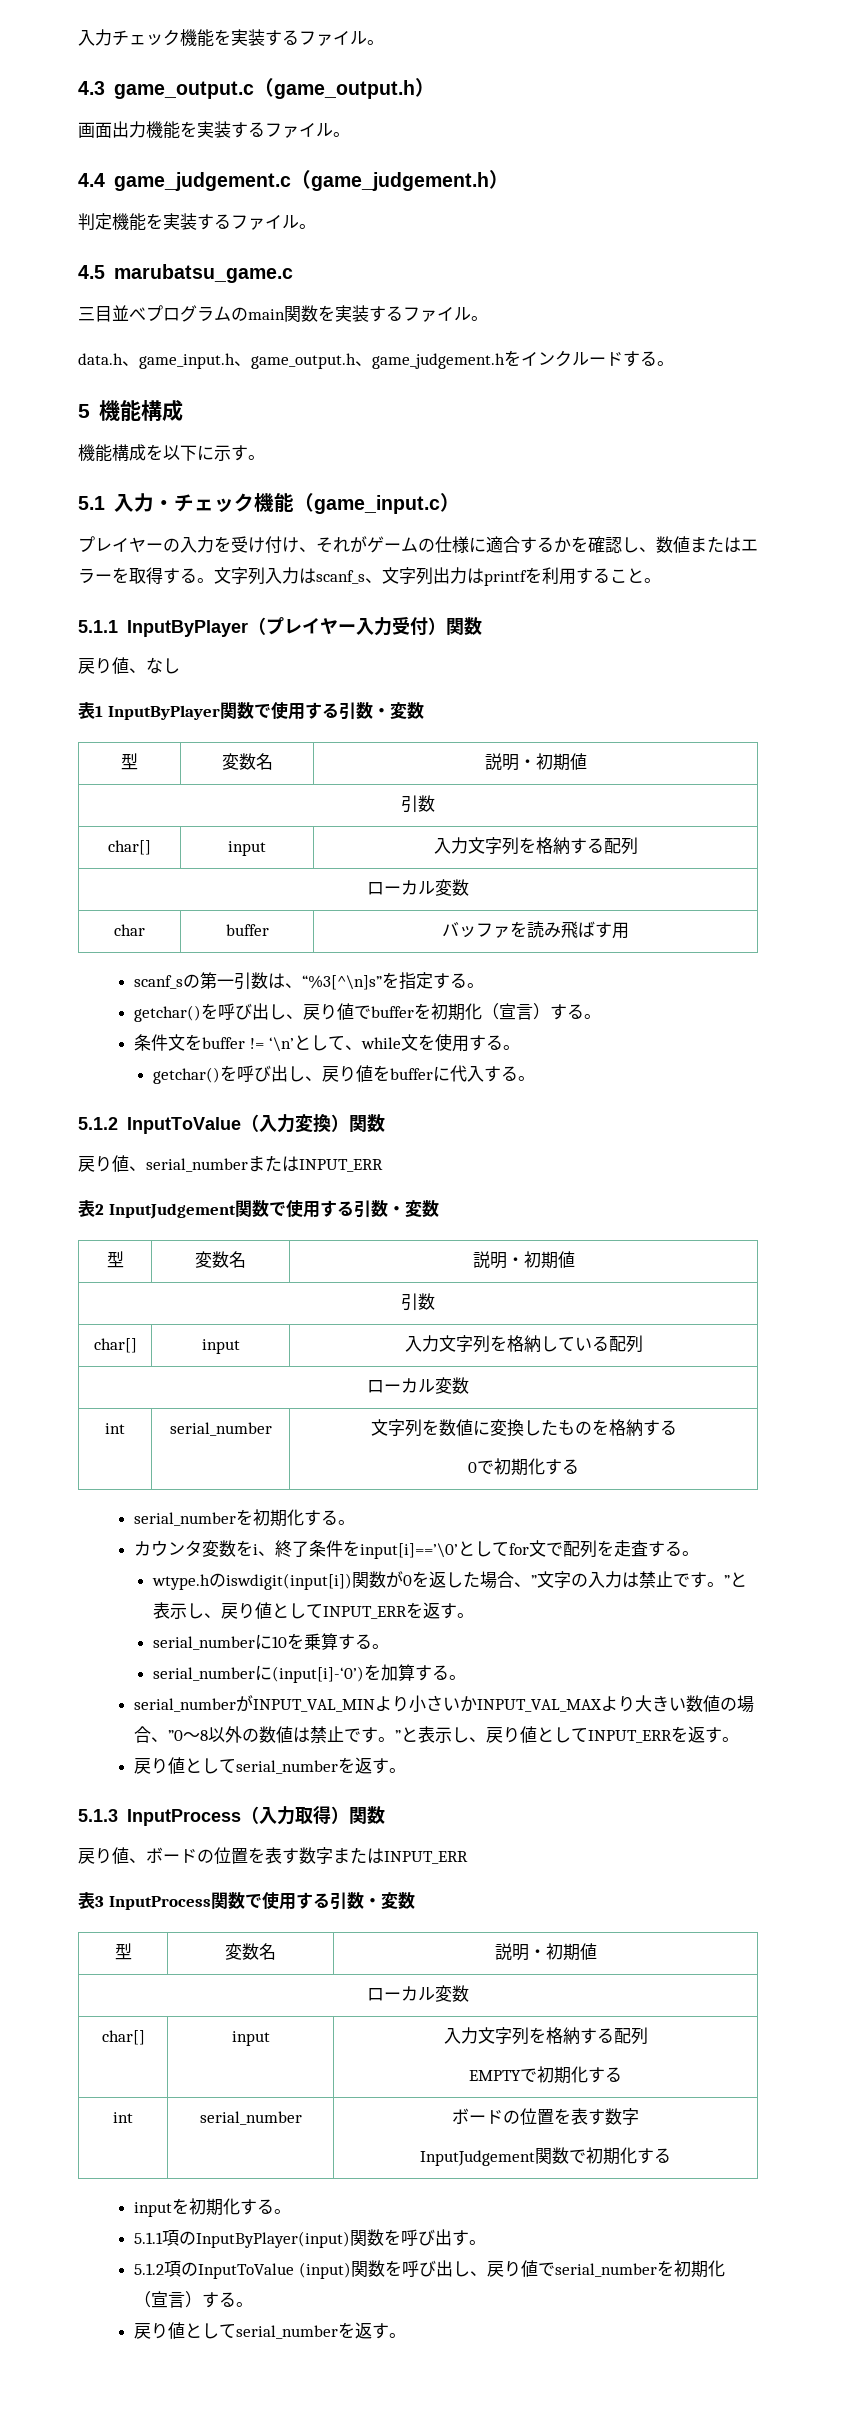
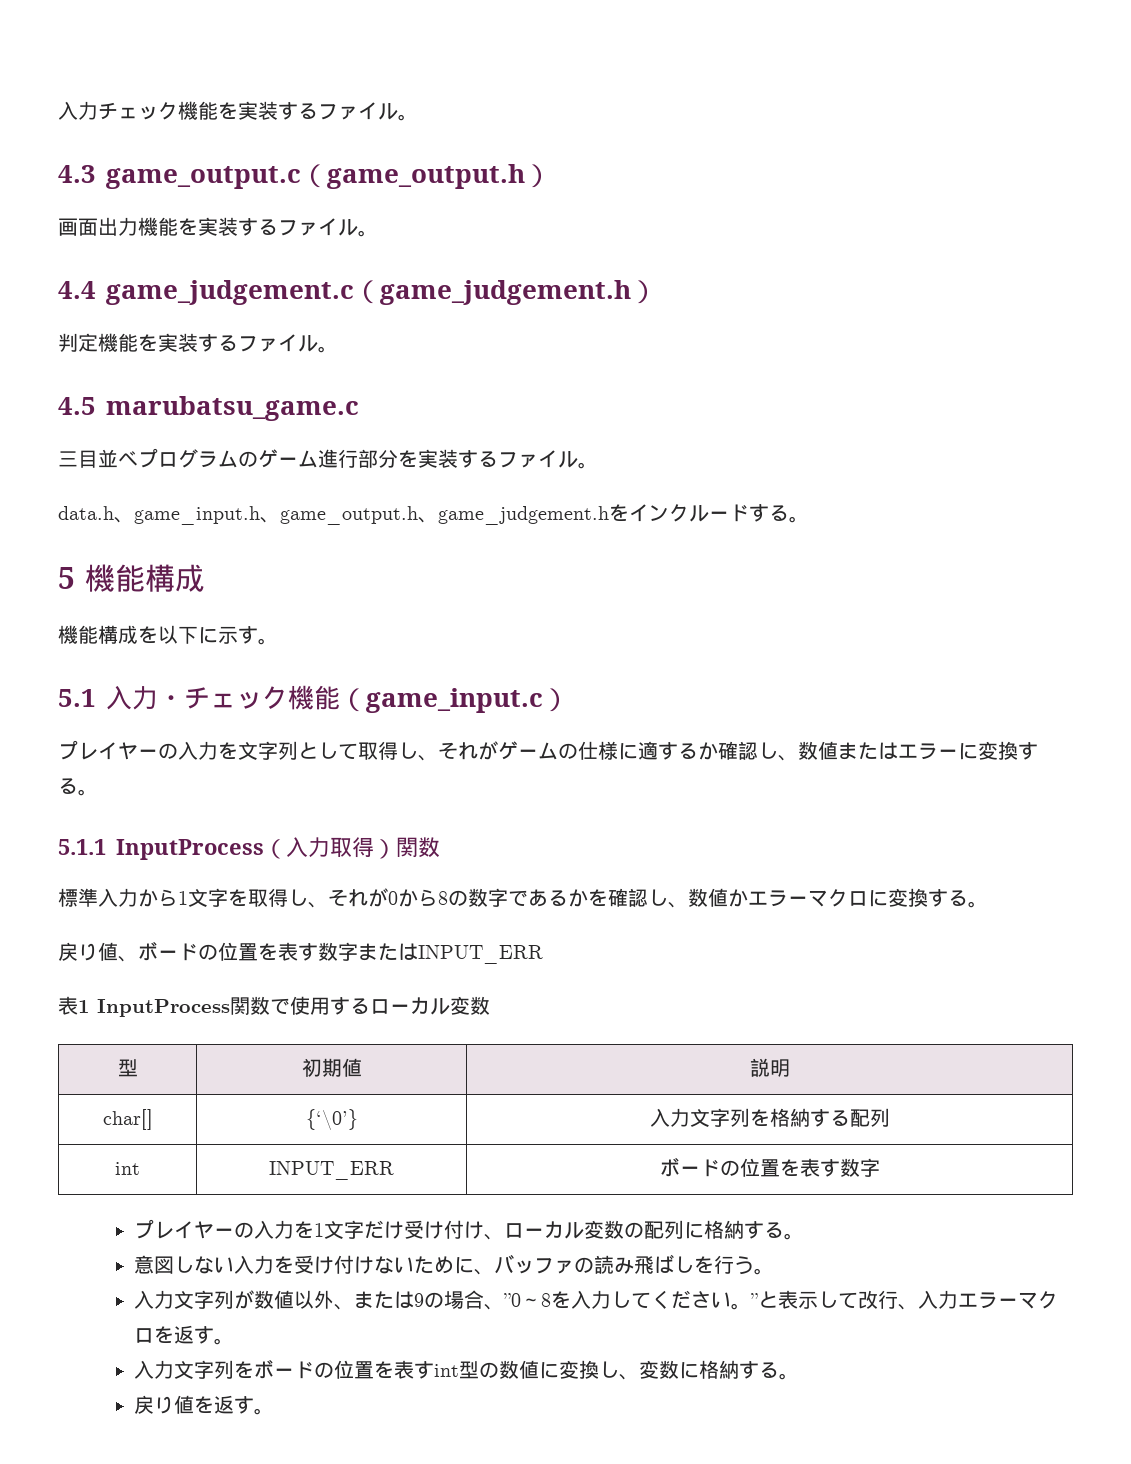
- 三目並べプログラムのmain関数を実装するファイル。
+ 三目並べプログラムのゲーム進行部分を実装するファイル。
- プレイヤーの入力を受け付け、それがゲームの仕様に適合するかを確認し、数値またはエラーを取得する。文字列入力はscanf_s、文字列出力はprintfを利用すること。
- 5.1.1 InputByPlayer（プレイヤー入力受付）関数
- 戻り値、なし
- 表1 InputByPlayer関数で使用する引数・変数
- 型 | 変数名 | 説明・初期値
- 引数
- char[] | input | 入力文字列を格納する配列
- ローカル変数
- char | buffer | バッファを読み飛ばす用
- scanf_sの第一引数は、“%3[^\n]s”を指定する。
- getchar()を呼び出し、戻り値でbufferを初期化（宣言）する。
- 条件文をbuffer != ‘\n’として、while文を使用する。
- getchar()を呼び出し、戻り値をbufferに代入する。
- 5.1.2 InputToValue（入力変換）関数
- 戻り値、serial_numberまたはINPUT_ERR
- 表2 InputJudgement関数で使用する引数・変数
- 型 | 変数名 | 説明・初期値
- 引数
- char[] | input | 入力文字列を格納している配列
- ローカル変数
- int | serial_number | 文字列を数値に変換したものを格納する
- 0で初期化する
- serial_numberを初期化する。
- カウンタ変数をi、終了条件をinput[i]==’\0’としてfor文で配列を走査する。
- wtype.hのiswdigit(input[i])関数が0を返した場合、”文字の入力は禁止です。”と表示し、戻り値としてINPUT_ERRを返す。
- serial_numberに10を乗算する。
- serial_numberに(input[i]-‘0’)を加算する。
- serial_numberがINPUT_VAL_MINより小さいかINPUT_VAL_MAXより大きい数値の場合、”0～8以外の数値は禁止です。”と表示し、戻り値としてINPUT_ERRを返す。
- 戻り値としてserial_numberを返す。
- 5.1.3 InputProcess（入力取得）関数
+ プレイヤーの入力を文字列として取得し、それがゲームの仕様に適するか確認し、数値またはエラーに変換する。
+ 5.1.1 InputProcess（入力取得）関数
+ 標準入力から1文字を取得し、それが0から8の数字であるかを確認し、数値かエラーマクロに変換する。
- 表3 InputProcess関数で使用する引数・変数
- 型 | 変数名 | 説明・初期値
- ローカル変数
- char[] | input | 入力文字列を格納する配列
- EMPTYで初期化する
- int | serial_number | ボードの位置を表す数字
- InputJudgement関数で初期化する
- inputを初期化する。
- 5.1.1項のInputByPlayer(input)関数を呼び出す。
- 5.1.2項のInputToValue (input)関数を呼び出し、戻り値でserial_numberを初期化（宣言）する。
- 戻り値としてserial_numberを返す。
+ 表1 InputProcess関数で使用するローカル変数
+ 型 | 初期値 | 説明
+ char[] | {‘\0’} | 入力文字列を格納する配列
+ int | INPUT_ERR | ボードの位置を表す数字
+ プレイヤーの入力を1文字だけ受け付け、ローカル変数の配列に格納する。
+ 意図しない入力を受け付けないために、バッファの読み飛ばしを行う。
+ 入力文字列が数値以外、または9の場合、”0～8を入力してください。”と表示して改行、入力エラーマクロを返す。
+ 入力文字列をボードの位置を表すint型の数値に変換し、変数に格納する。
+ 戻り値を返す。

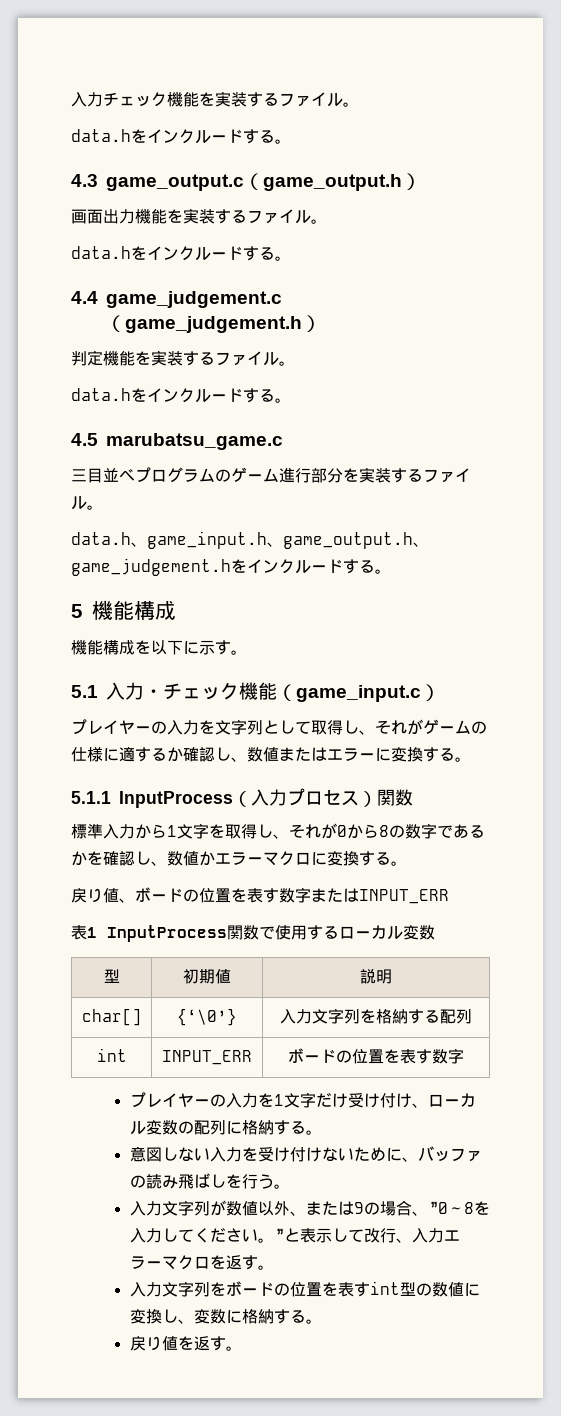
  入力チェック機能を実装するファイル。
+ data.hをインクルードする。
  画面出力機能を実装するファイル。
+ data.hをインクルードする。
  判定機能を実装するファイル。
+ data.hをインクルードする。
- 5.1.1 InputProcess（入力取得）関数
+ 5.1.1 InputProcess（入力プロセス）関数

